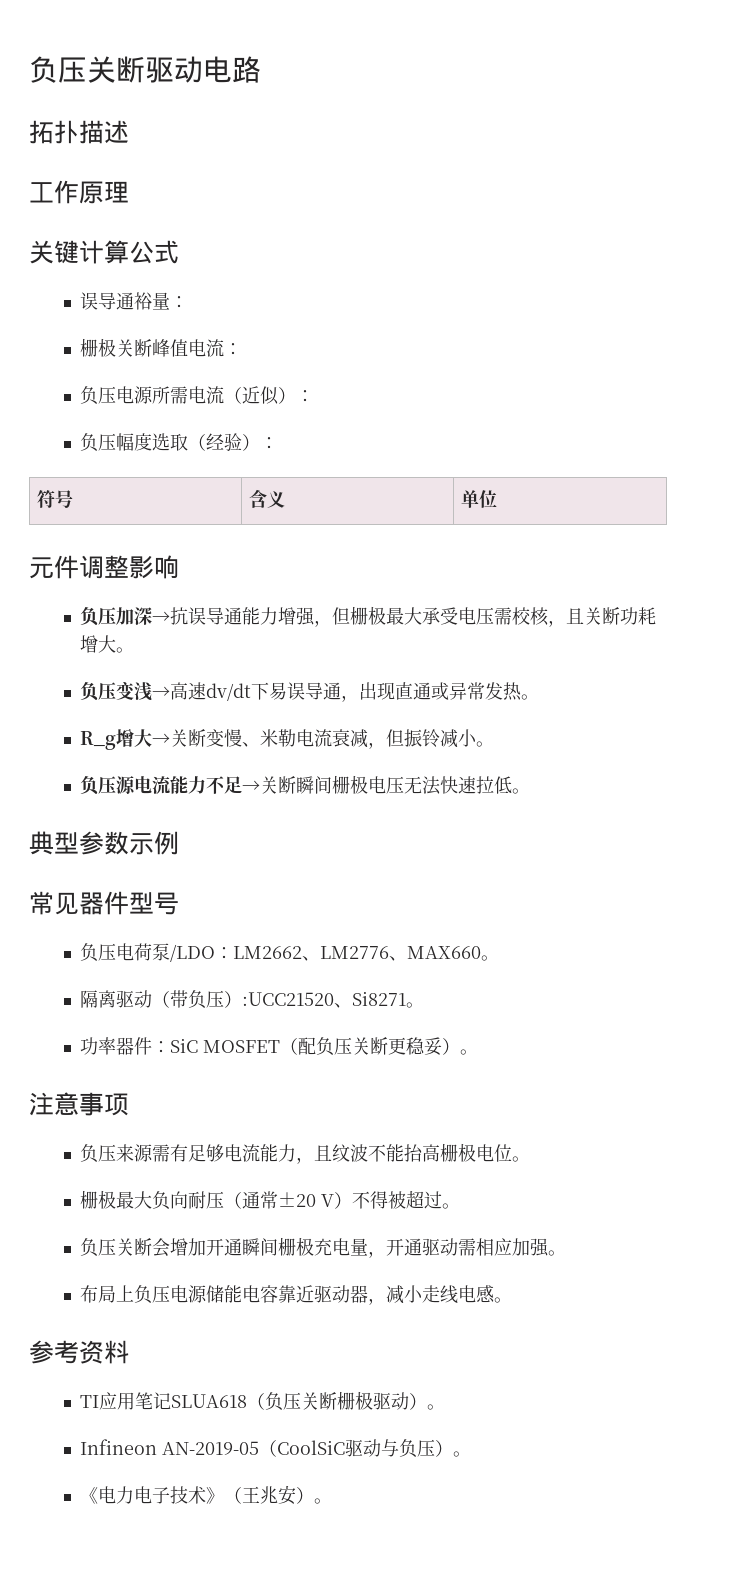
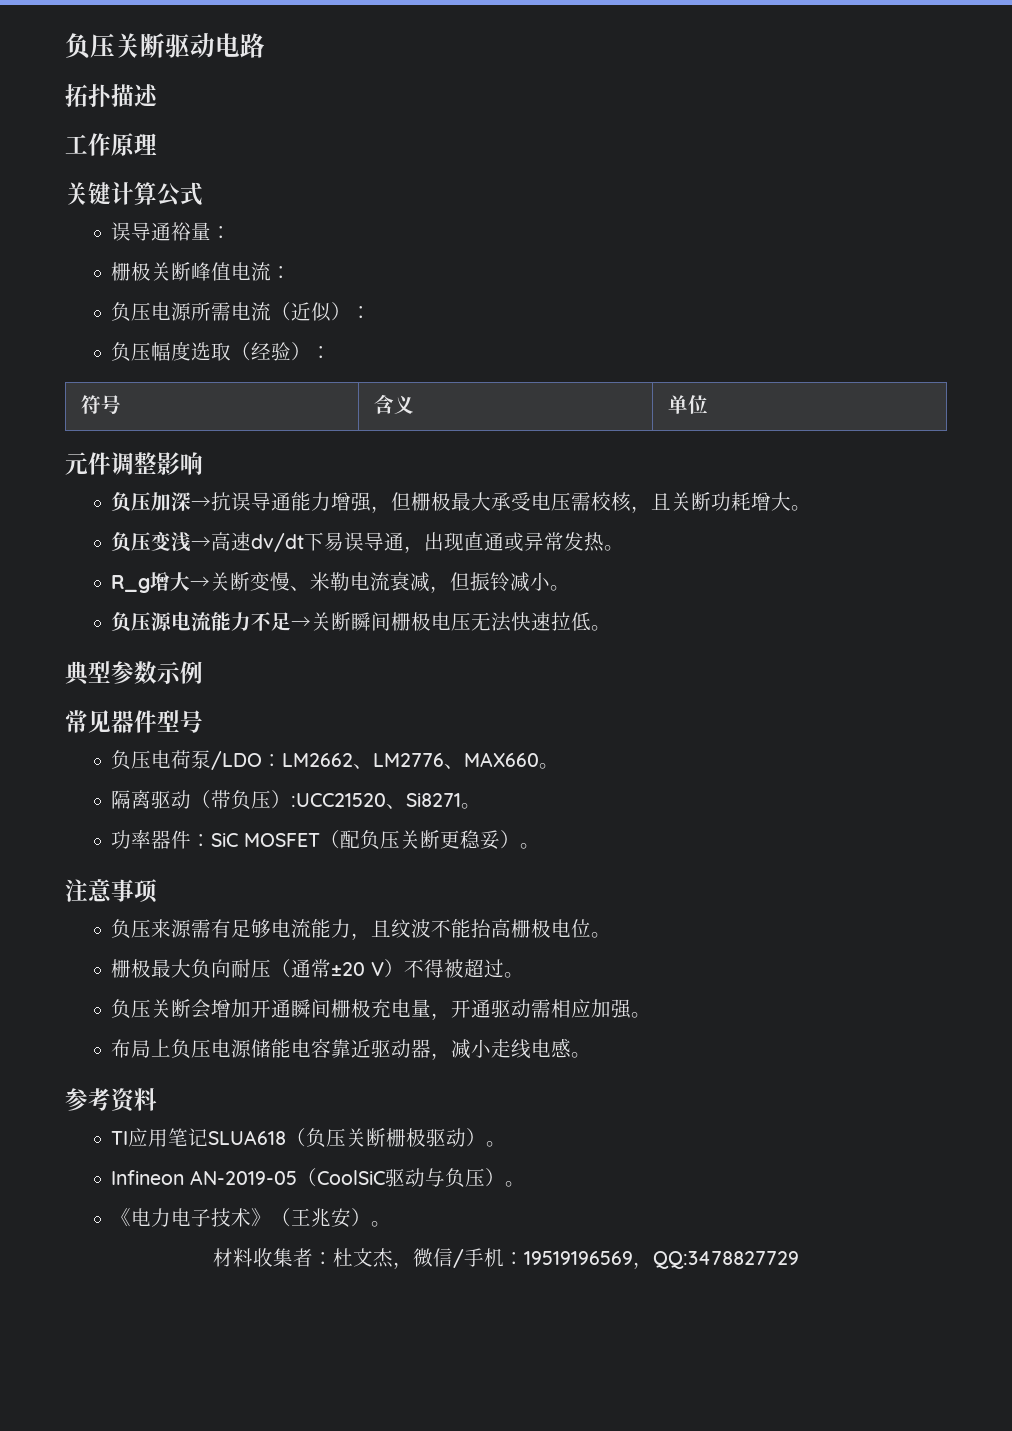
+ 材料收集者：杜文杰，微信/手机：19519196569，QQ:3478827729

